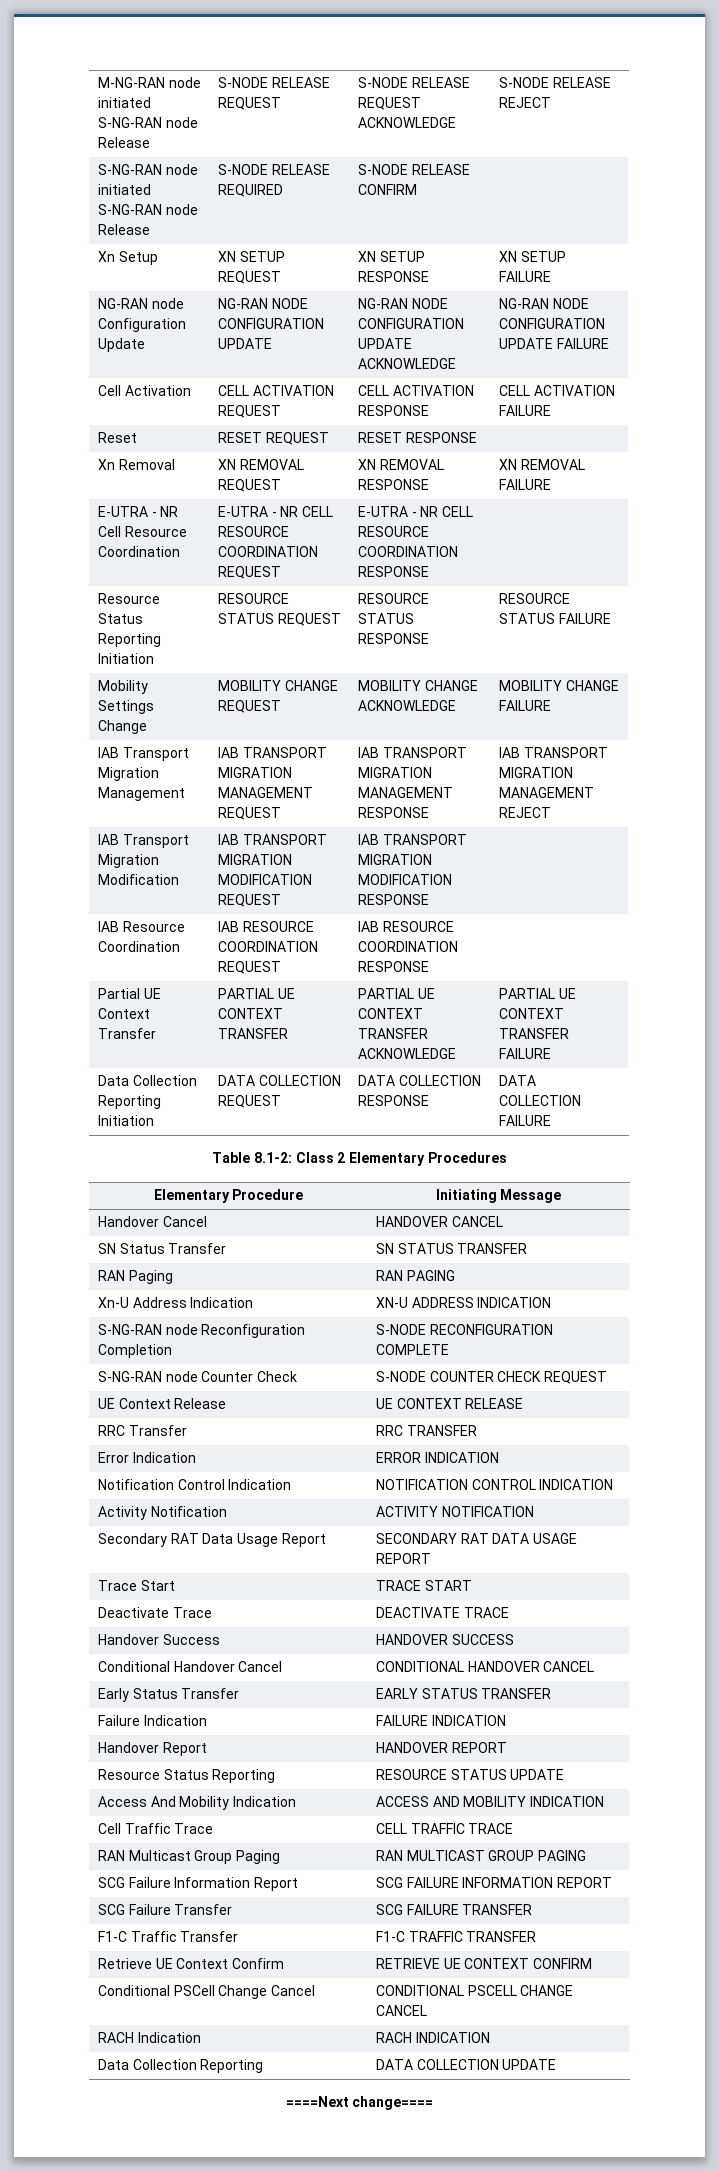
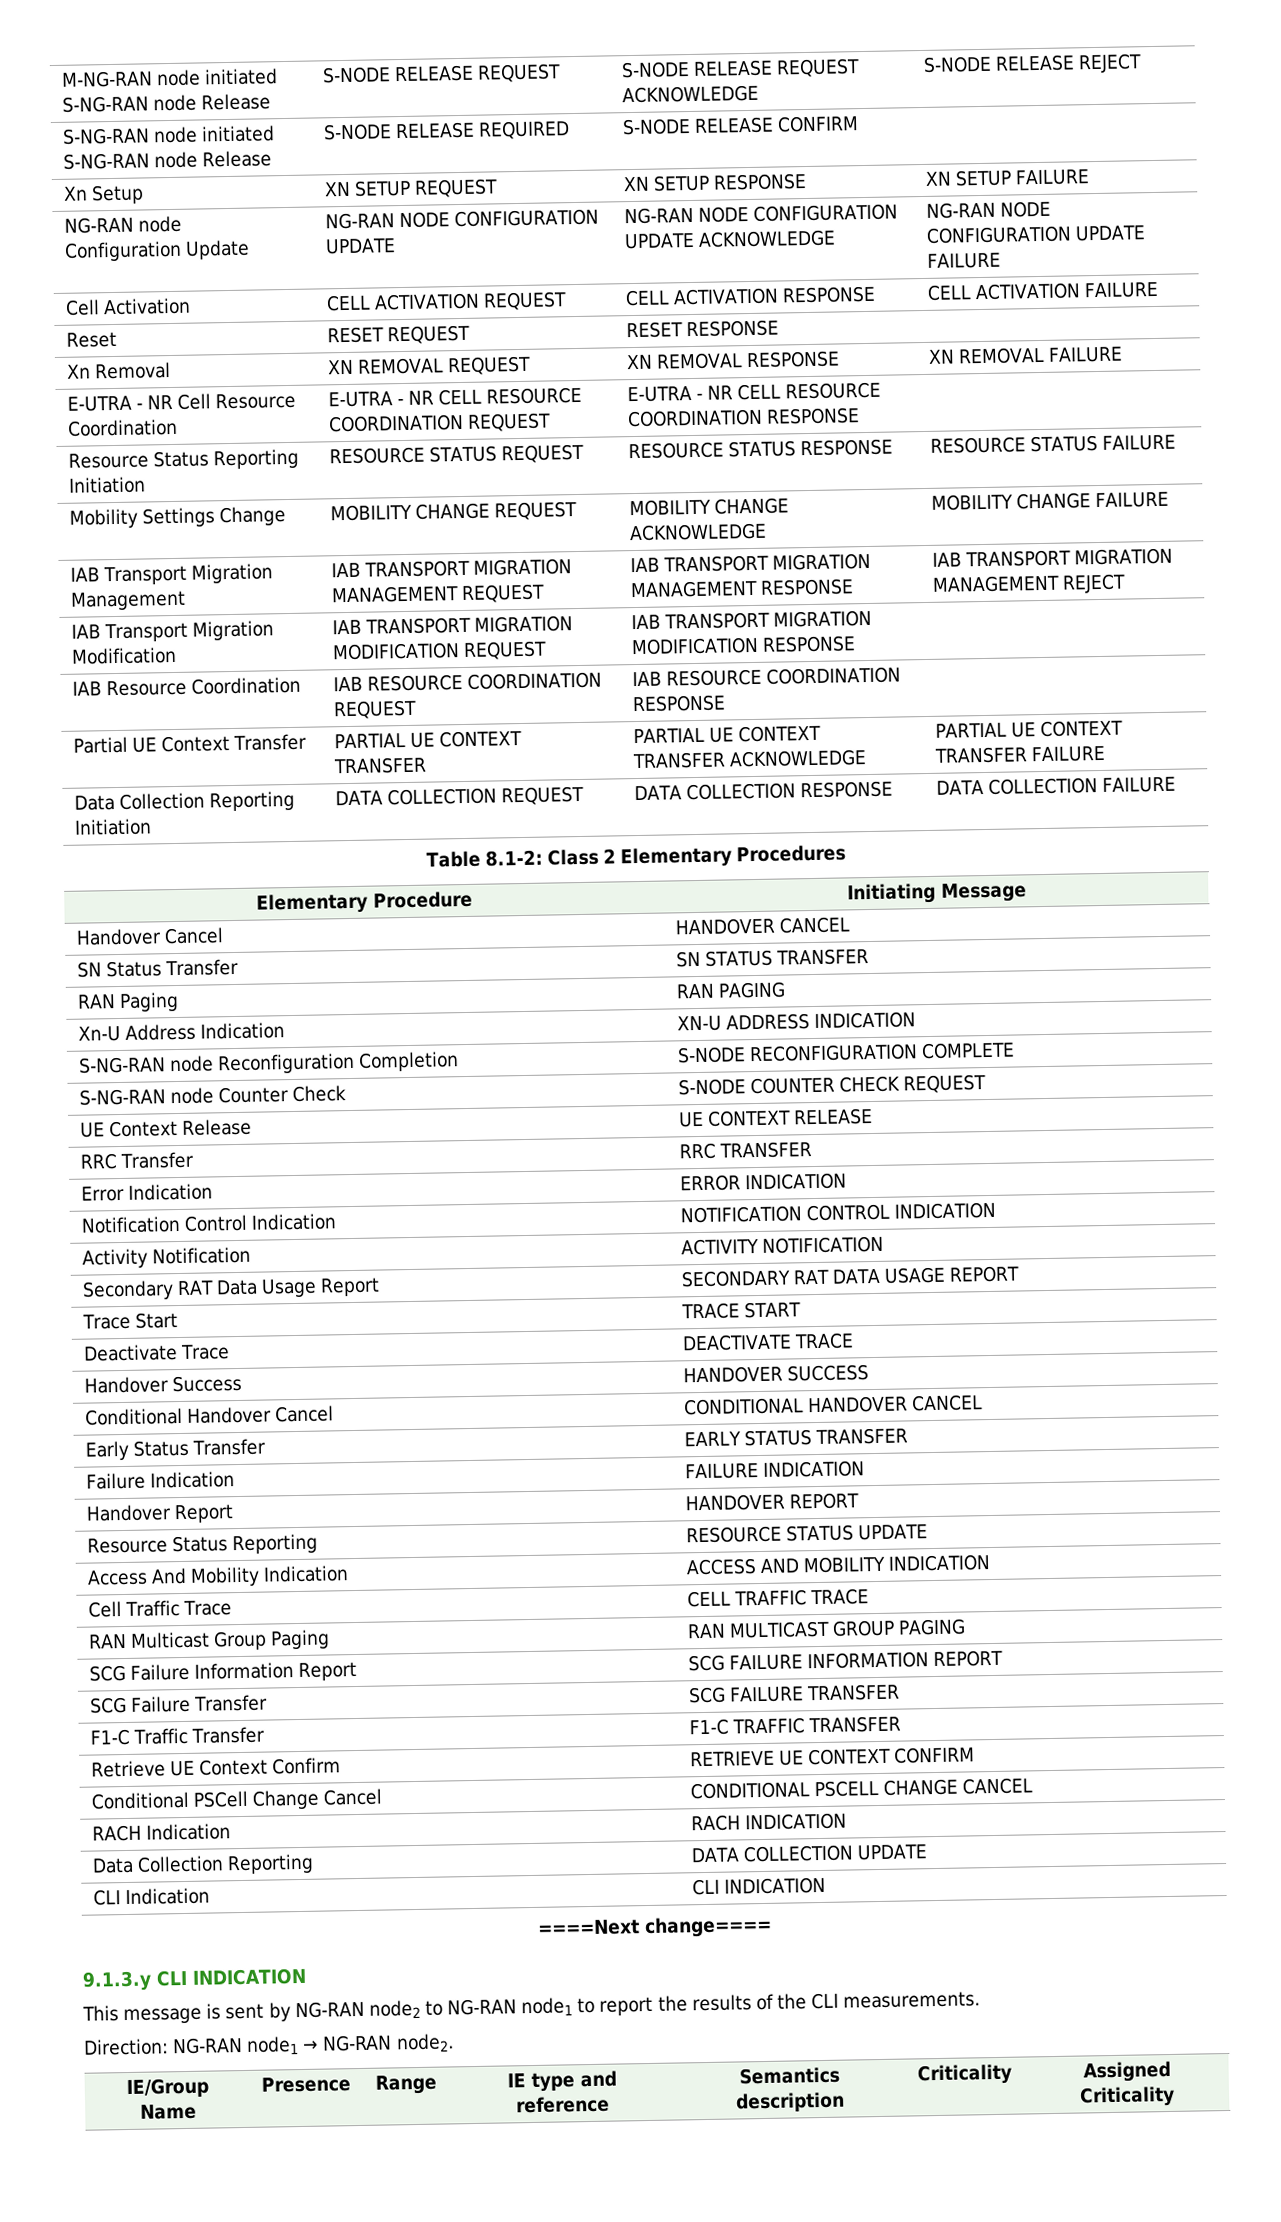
+ CLI Indication | CLI INDICATION
  ====Next change====
+ 9.1.3.y CLI INDICATION
+ This message is sent by NG-RAN node2 to NG-RAN node1 to report the results of the CLI measurements.
+ Direction: NG-RAN node1 → NG-RAN node2.
+ IE/Group Name | Presence | Range | IE type and reference | Semantics description | Criticality | Assigned Criticality

